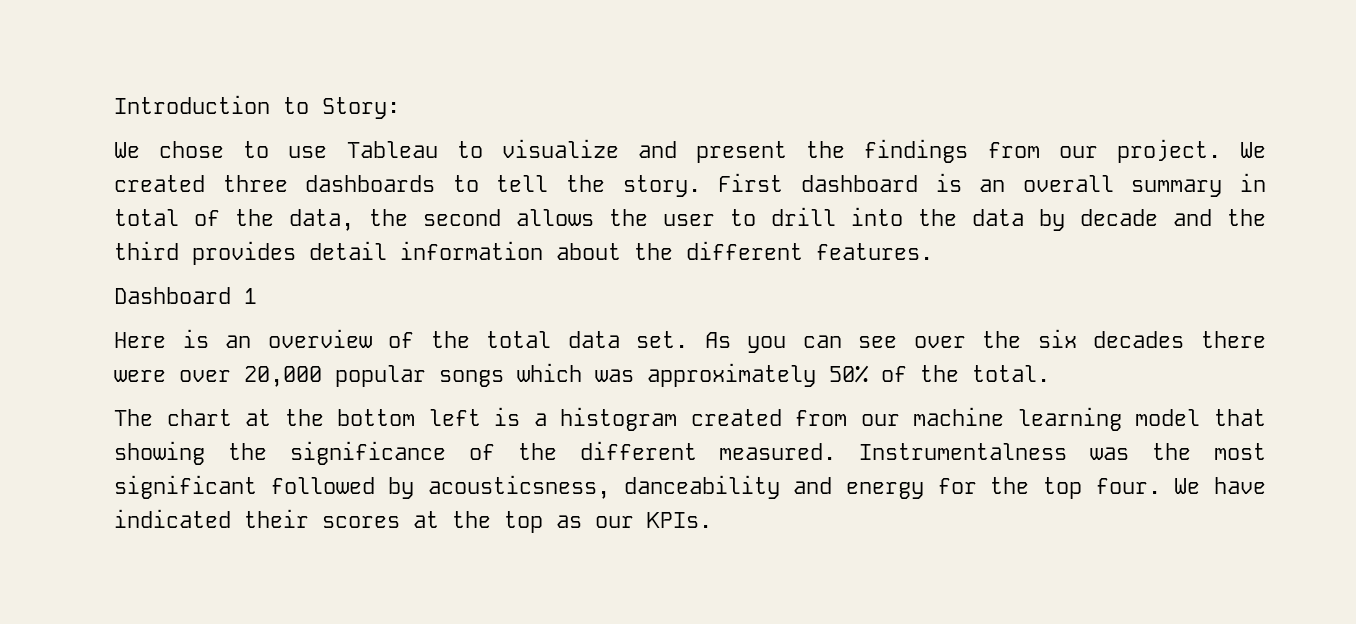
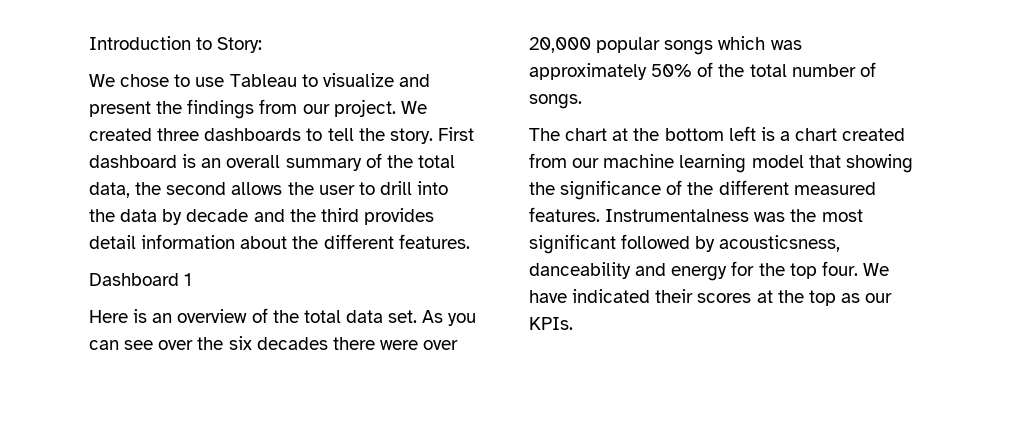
- First dashboard is an overall summary in total of the data, the second allows the user to drill into the data by decade and the third provides detail information about the different features.
+ First dashboard is an overall summary of the total data, the second allows the user to drill into the data by decade and the third provides detail information about the different features.
- As you can see over the six decades there were over 20,000 popular songs which was approximately 50% of the total.
+ As you can see over the six decades there were over 20,000 popular songs which was approximately 50% of the total number of songs.
- The chart at the bottom left is a histogram created from our machine learning model that showing the significance of the different measured.
+ The chart at the bottom left is a chart created from our machine learning model that showing the significance of the different measured features.

